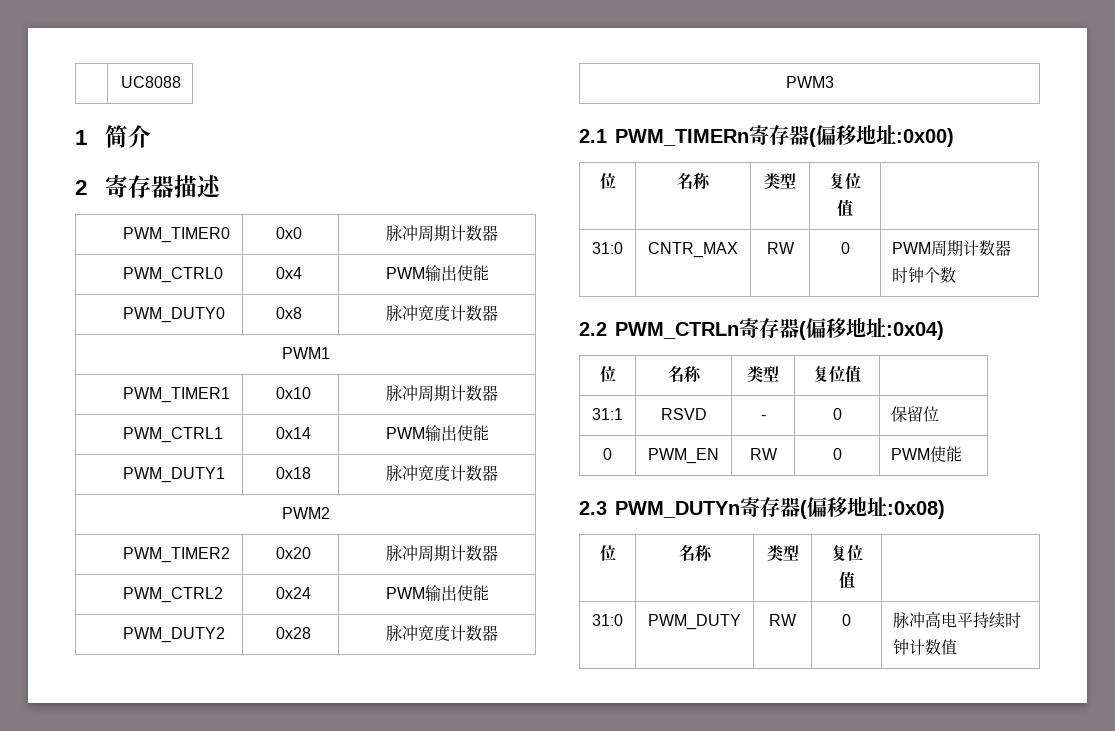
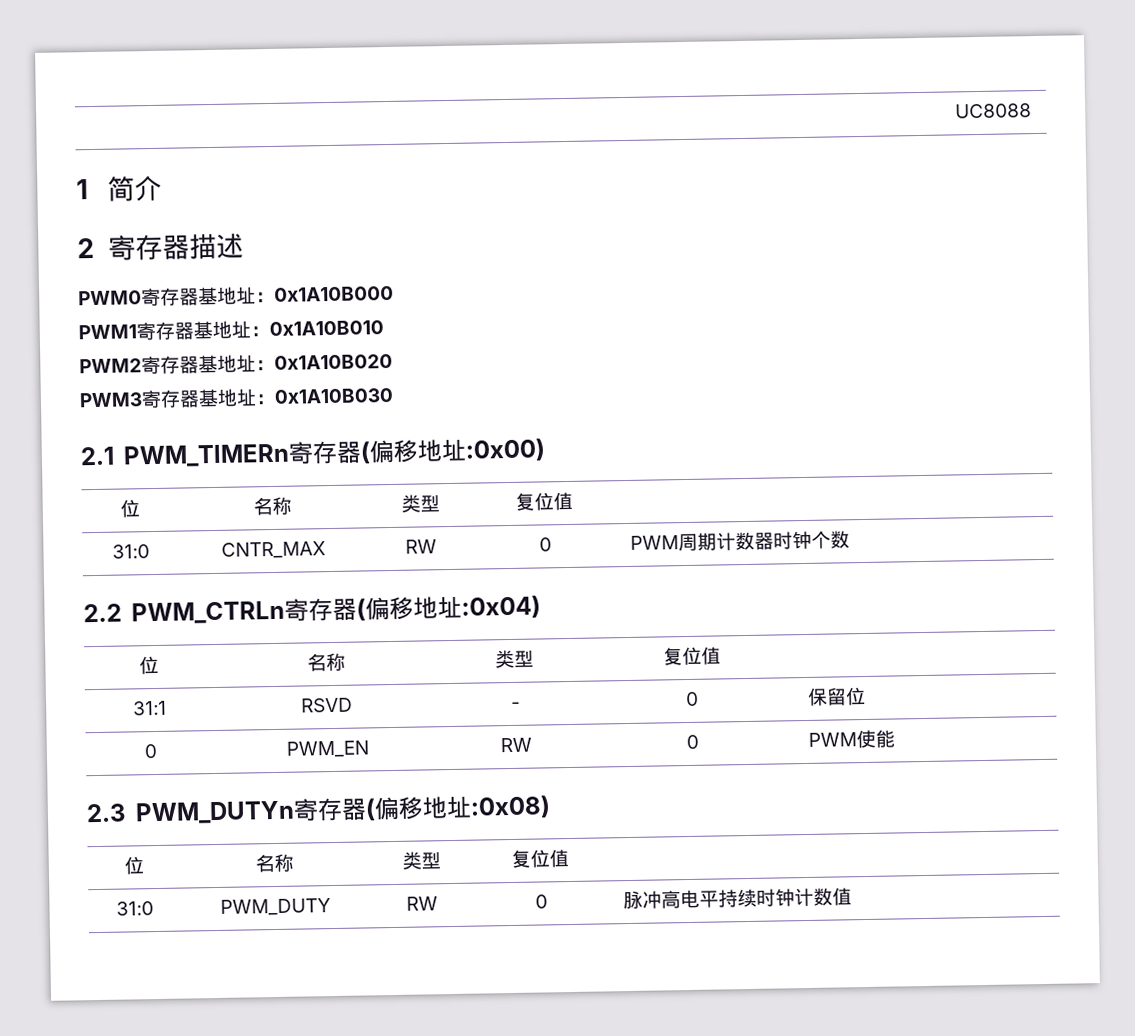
- PWM_TIMER0 | 0x0 | 脉冲周期计数器
- PWM_CTRL0 | 0x4 | PWM输出使能
- PWM_DUTY0 | 0x8 | 脉冲宽度计数器
- PWM1
- PWM_TIMER1 | 0x10 | 脉冲周期计数器
- PWM_CTRL1 | 0x14 | PWM输出使能
- PWM_DUTY1 | 0x18 | 脉冲宽度计数器
- PWM2
- PWM_TIMER2 | 0x20 | 脉冲周期计数器
- PWM_CTRL2 | 0x24 | PWM输出使能
- PWM_DUTY2 | 0x28 | 脉冲宽度计数器
- PWM3
+ PWM0寄存器基地址：0x1A10B000
+ PWM1寄存器基地址：0x1A10B010
+ PWM2寄存器基地址：0x1A10B020
+ PWM3寄存器基地址：0x1A10B030

